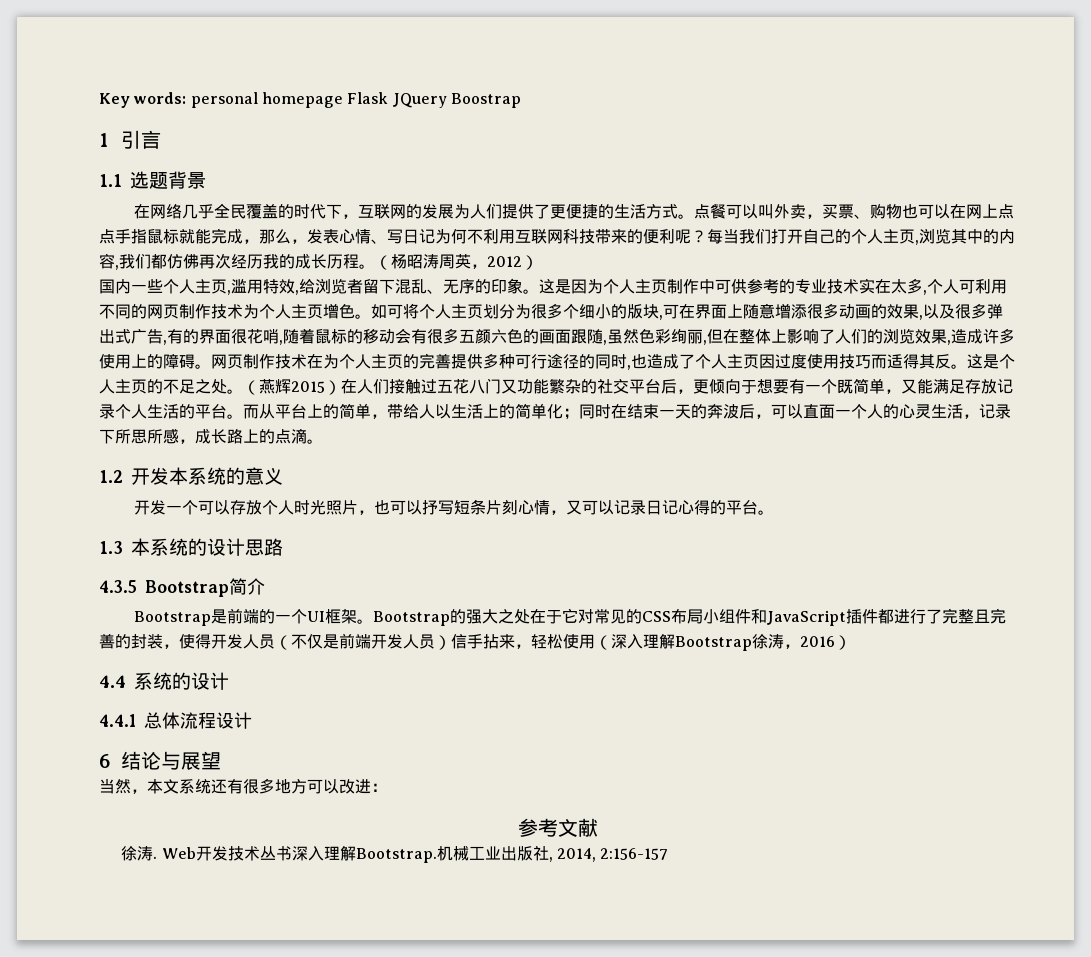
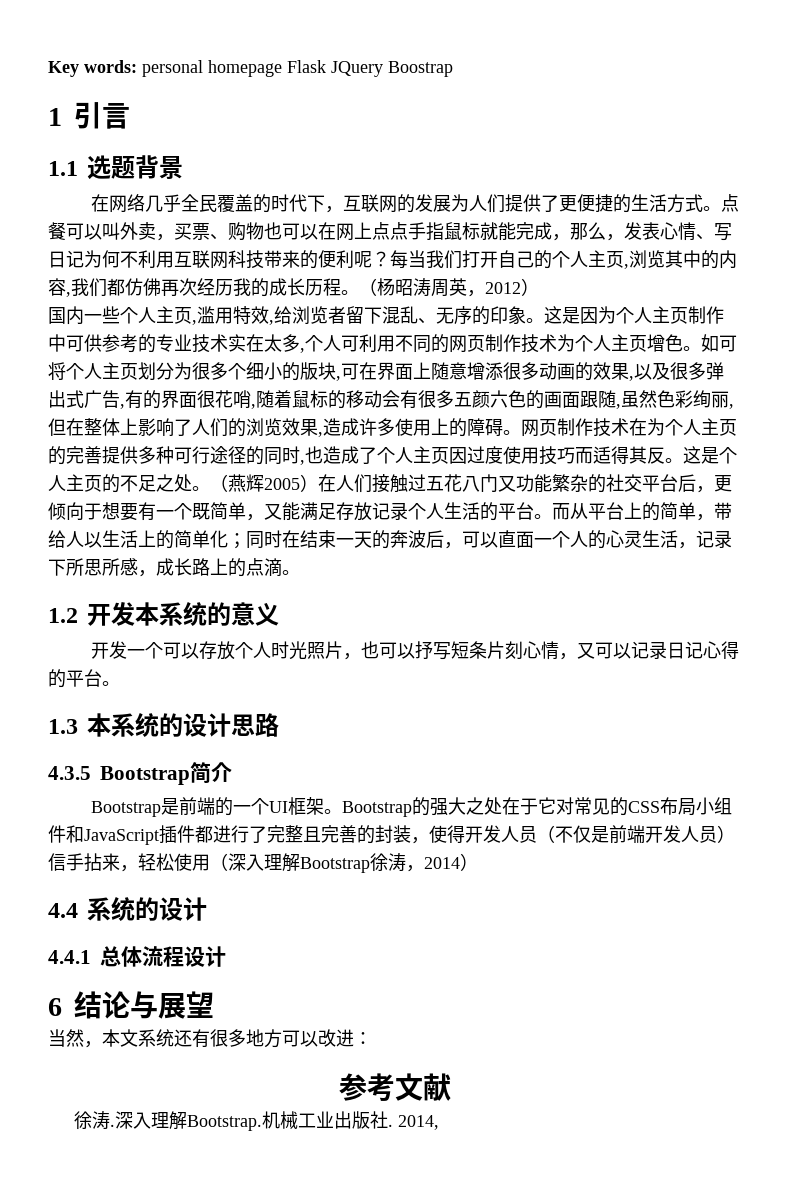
- （燕辉2015）在人们接触过五花八门又功能繁杂的社交平台后，更倾向于想要有一个既简单，又能满足存放记录个人生活的平台。
+ （燕辉2005）在人们接触过五花八门又功能繁杂的社交平台后，更倾向于想要有一个既简单，又能满足存放记录个人生活的平台。
- Bootstrap的强大之处在于它对常见的CSS布局小组件和JavaScript插件都进行了完整且完善的封装，使得开发人员（不仅是前端开发人员）信手拈来，轻松使用（深入理解Bootstrap徐涛，2016）
+ Bootstrap的强大之处在于它对常见的CSS布局小组件和JavaScript插件都进行了完整且完善的封装，使得开发人员（不仅是前端开发人员）信手拈来，轻松使用（深入理解Bootstrap徐涛，2014）
- Web开发技术丛书深入理解Bootstrap.
+ 深入理解Bootstrap.
- 机械工业出版社, 2014, 2:156-157
+ 机械工业出版社. 2014,

